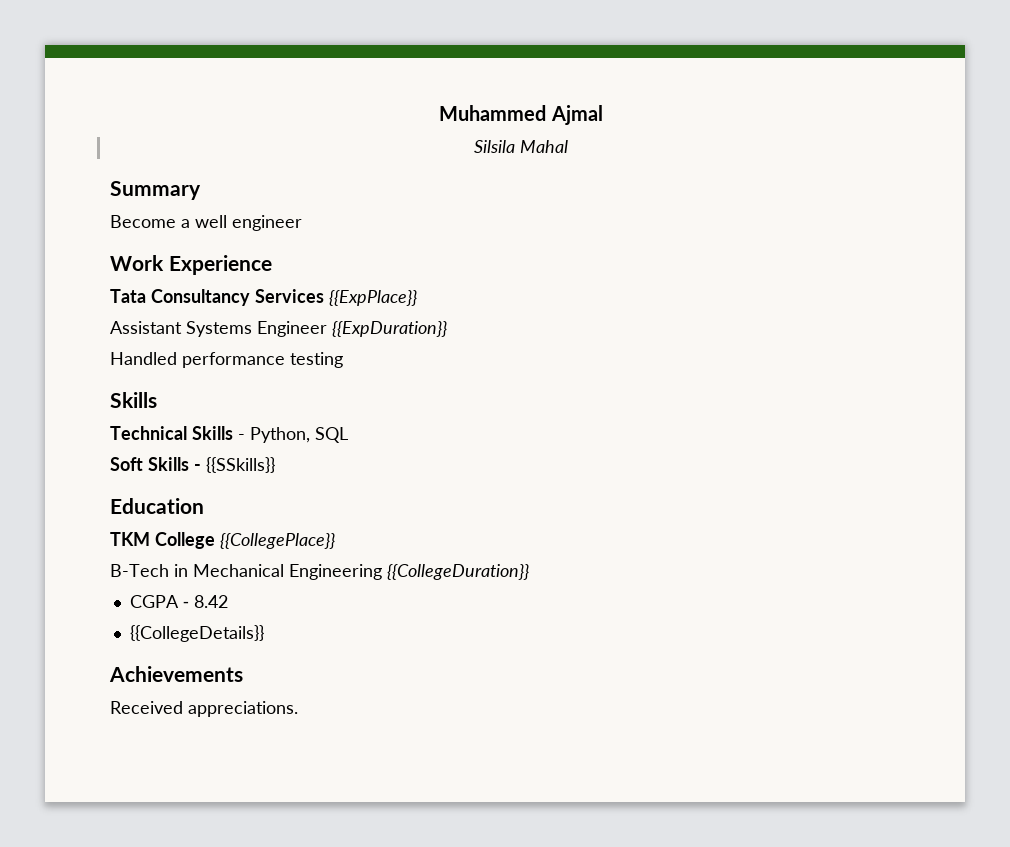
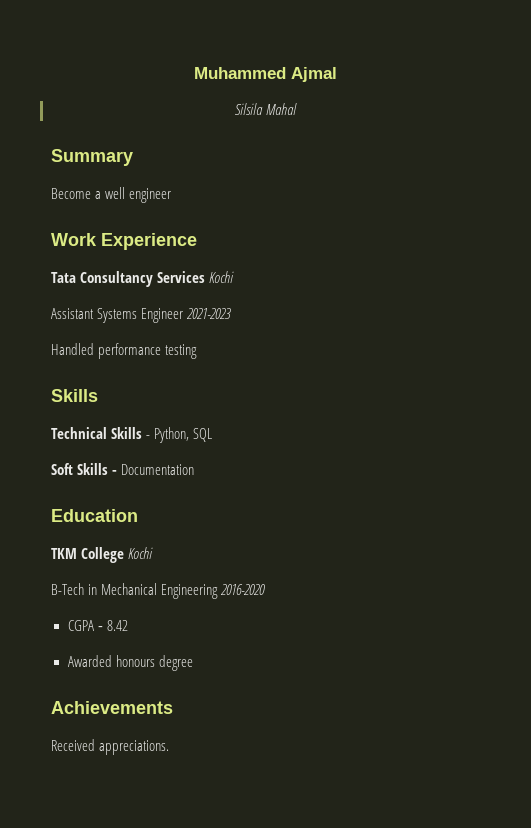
- Tata Consultancy Services {{ExpPlace}}
+ Tata Consultancy Services Kochi
- Assistant Systems Engineer {{ExpDuration}}
+ Assistant Systems Engineer 2021-2023
- Soft Skills - {{SSkills}}
+ Soft Skills - Documentation
- TKM College {{CollegePlace}}
+ TKM College Kochi
- B-Tech in Mechanical Engineering {{CollegeDuration}}
+ B-Tech in Mechanical Engineering 2016-2020
- {{CollegeDetails}}
+ Awarded honours degree

